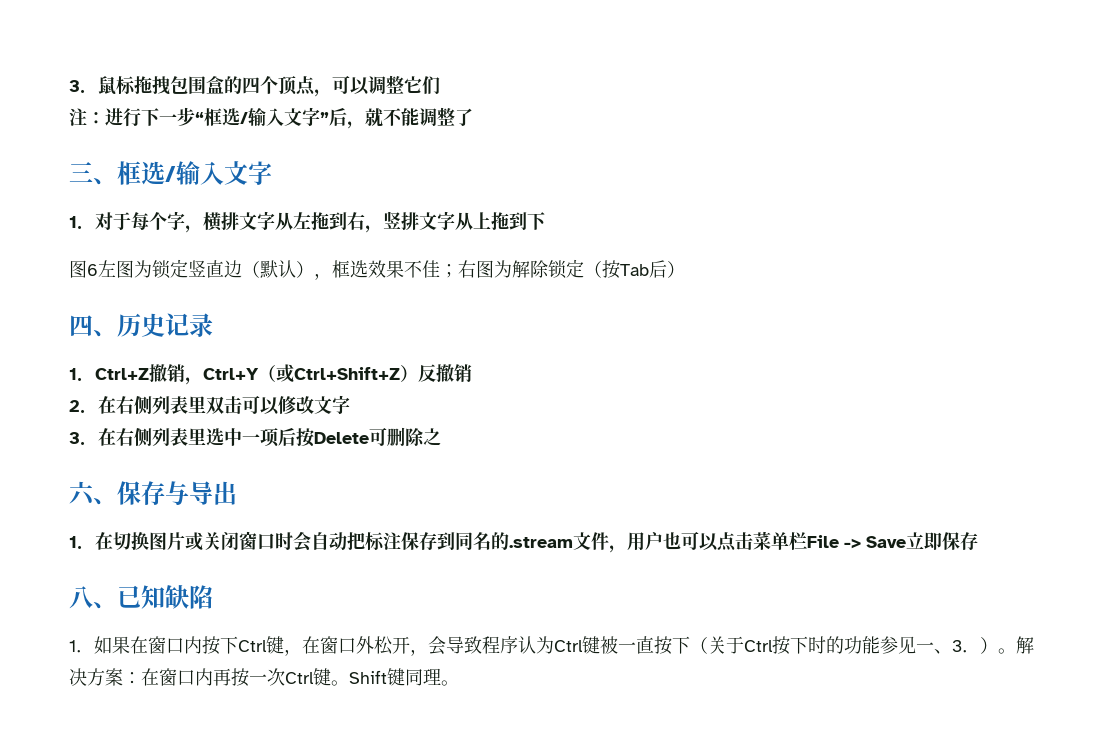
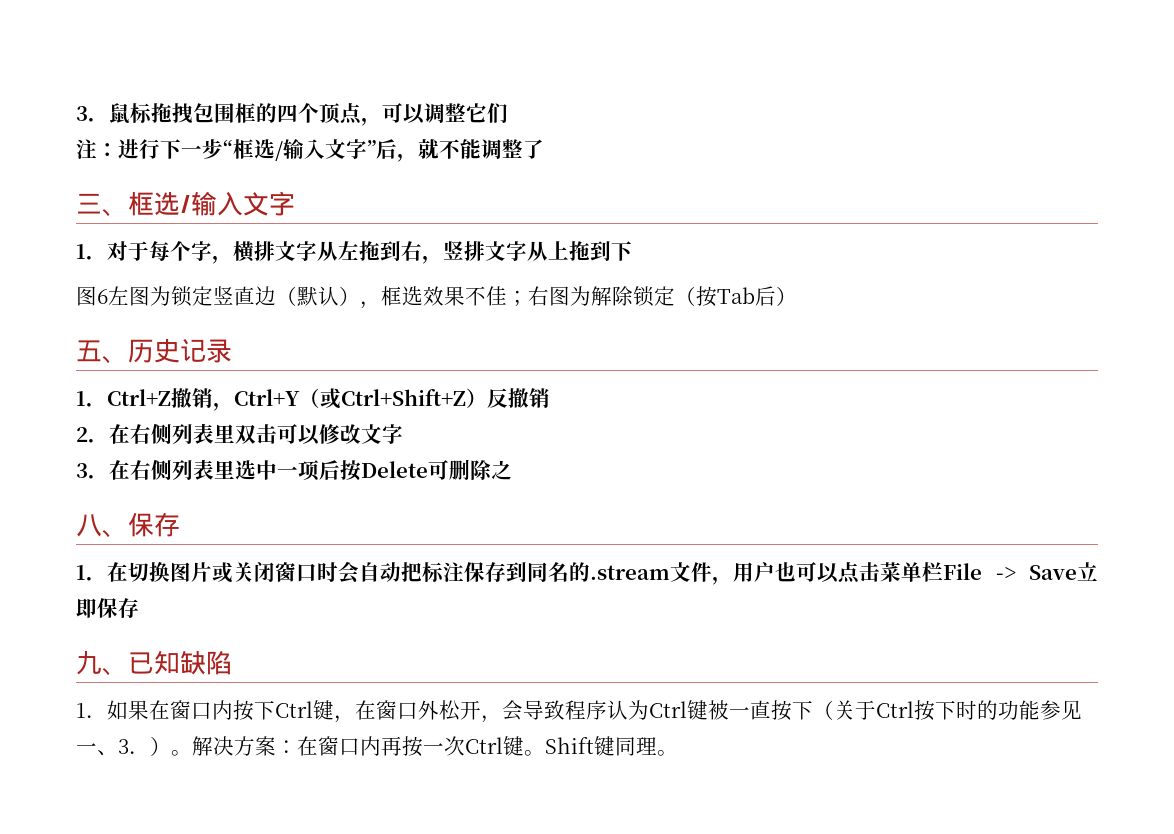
- 3．鼠标拖拽包围盒的四个顶点，可以调整它们
+ 3．鼠标拖拽包围框的四个顶点，可以调整它们
- 四、历史记录
+ 五、历史记录
- 六、保存与导出
+ 八、保存
- 八、已知缺陷
+ 九、已知缺陷

